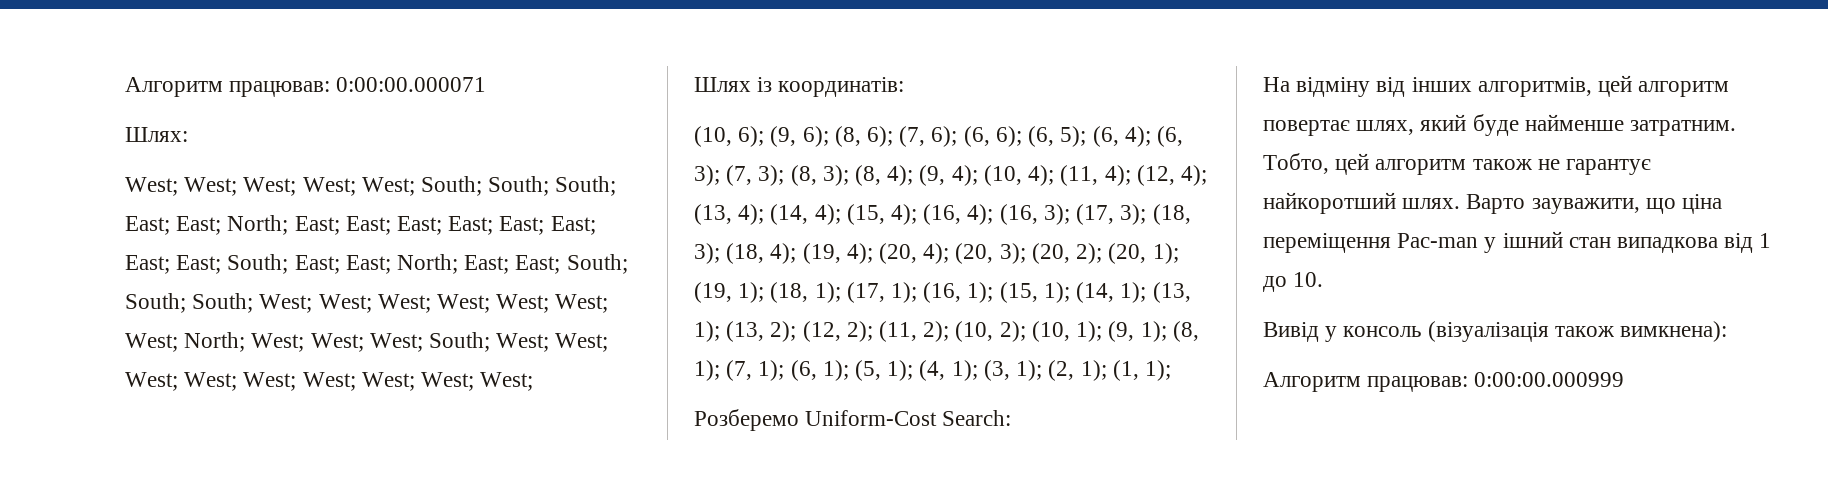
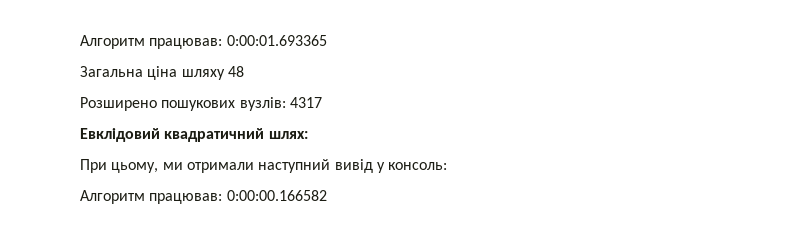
- Алгоритм працював: 0:00:00.000071
- Шлях:
- West; West; West; West; West; South; South; South; East; East; North; East; East; East; East; East; East; East; East; South; East; East; North; East; East; South; South; South; West; West; West; West; West; West; West; North; West; West; West; South; West; West; West; West; West; West; West; West; West;
- Шлях із координатів:
- (10, 6); (9, 6); (8, 6); (7, 6); (6, 6); (6, 5); (6, 4); (6, 3); (7, 3); (8, 3); (8, 4); (9, 4); (10, 4); (11, 4); (12, 4); (13, 4); (14, 4); (15, 4); (16, 4); (16, 3); (17, 3); (18, 3); (18, 4); (19, 4); (20, 4); (20, 3); (20, 2); (20, 1); (19, 1); (18, 1); (17, 1); (16, 1); (15, 1); (14, 1); (13, 1); (13, 2); (12, 2); (11, 2); (10, 2); (10, 1); (9, 1); (8, 1); (7, 1); (6, 1); (5, 1); (4, 1); (3, 1); (2, 1); (1, 1);
- Розберемо Uniform-Cost Search:
- На відміну від інших алгоритмів, цей алгоритм повертає шлях, який буде найменше затратним. Тобто, цей алгоритм також не гарантує найкоротший шлях. Варто зауважити, що ціна переміщення Pac-man у ішний стан випадкова від 1 до 10.
- Вивід у консоль (візуалізація також вимкнена):
- Алгоритм працював: 0:00:00.000999
+ Алгоритм працював: 0:00:01.693365
+ Загальна ціна шляху 48
+ Розширено пошукових вузлів: 4317
+ Евклідовий квадратичний шлях:
+ При цьому, ми отримали наступний вивід у консоль:
+ Алгоритм працював: 0:00:00.166582

